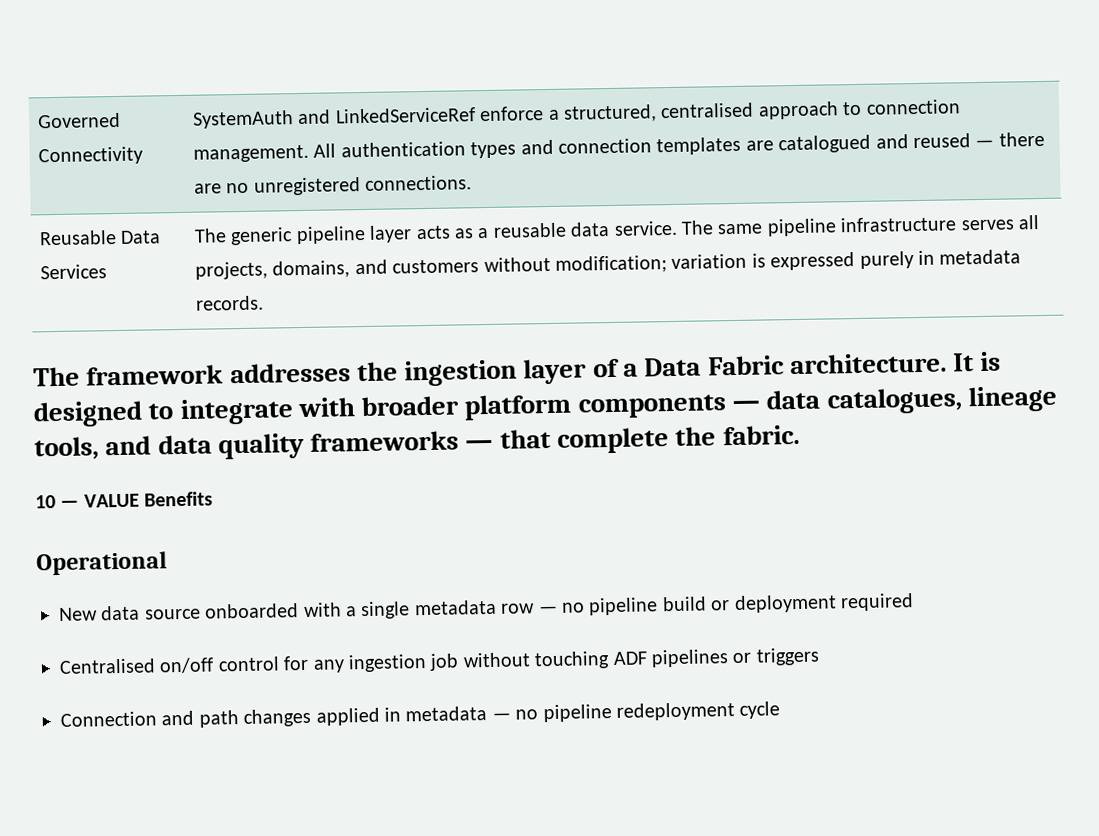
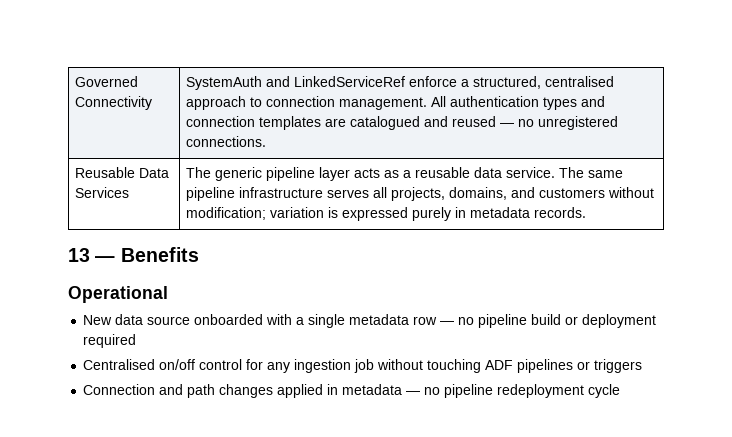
- Governed Connectivity | SystemAuth and LinkedServiceRef enforce a structured, centralised approach to connection management. All authentication types and connection templates are catalogued and reused — there are no unregistered connections.
+ Governed Connectivity | SystemAuth and LinkedServiceRef enforce a structured, centralised approach to connection management. All authentication types and connection templates are catalogued and reused — no unregistered connections.
- The framework addresses the ingestion layer of a Data Fabric architecture. It is designed to integrate with broader platform components — data catalogues, lineage tools, and data quality frameworks — that complete the fabric.
- 10 — VALUE Benefits
+ 13 — Benefits

